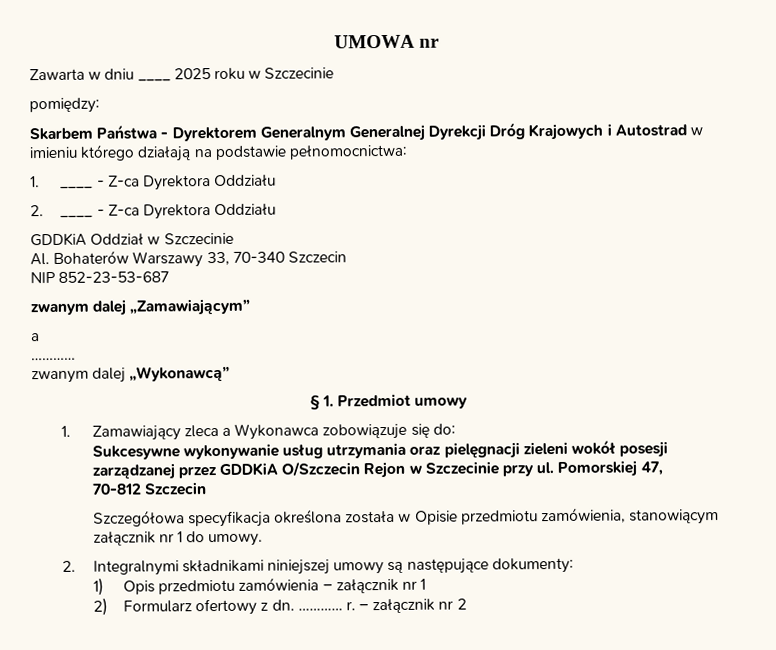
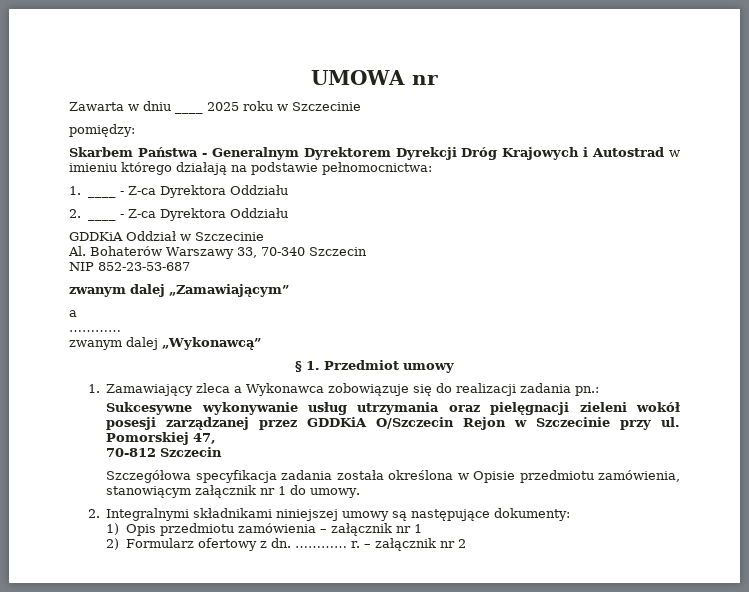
- Skarbem Państwa - Dyrektorem Generalnym Generalnej Dyrekcji Dróg Krajowych i Autostrad w imieniu którego działają na podstawie pełnomocnictwa:
+ Skarbem Państwa - Generalnym Dyrektorem Dyrekcji Dróg Krajowych i Autostrad w imieniu którego działają na podstawie pełnomocnictwa:
- 1. Zamawiający zleca a Wykonawca zobowiązuje się do:
+ 1. Zamawiający zleca a Wykonawca zobowiązuje się do realizacji zadania pn.:
- Szczegółowa specyfikacja określona została w Opisie przedmiotu zamówienia, stanowiącym załącznik nr 1 do umowy.
+ Szczegółowa specyfikacja zadania została określona w Opisie przedmiotu zamówienia, stanowiącym załącznik nr 1 do umowy.

